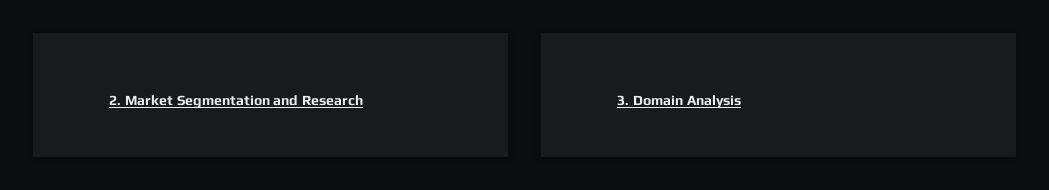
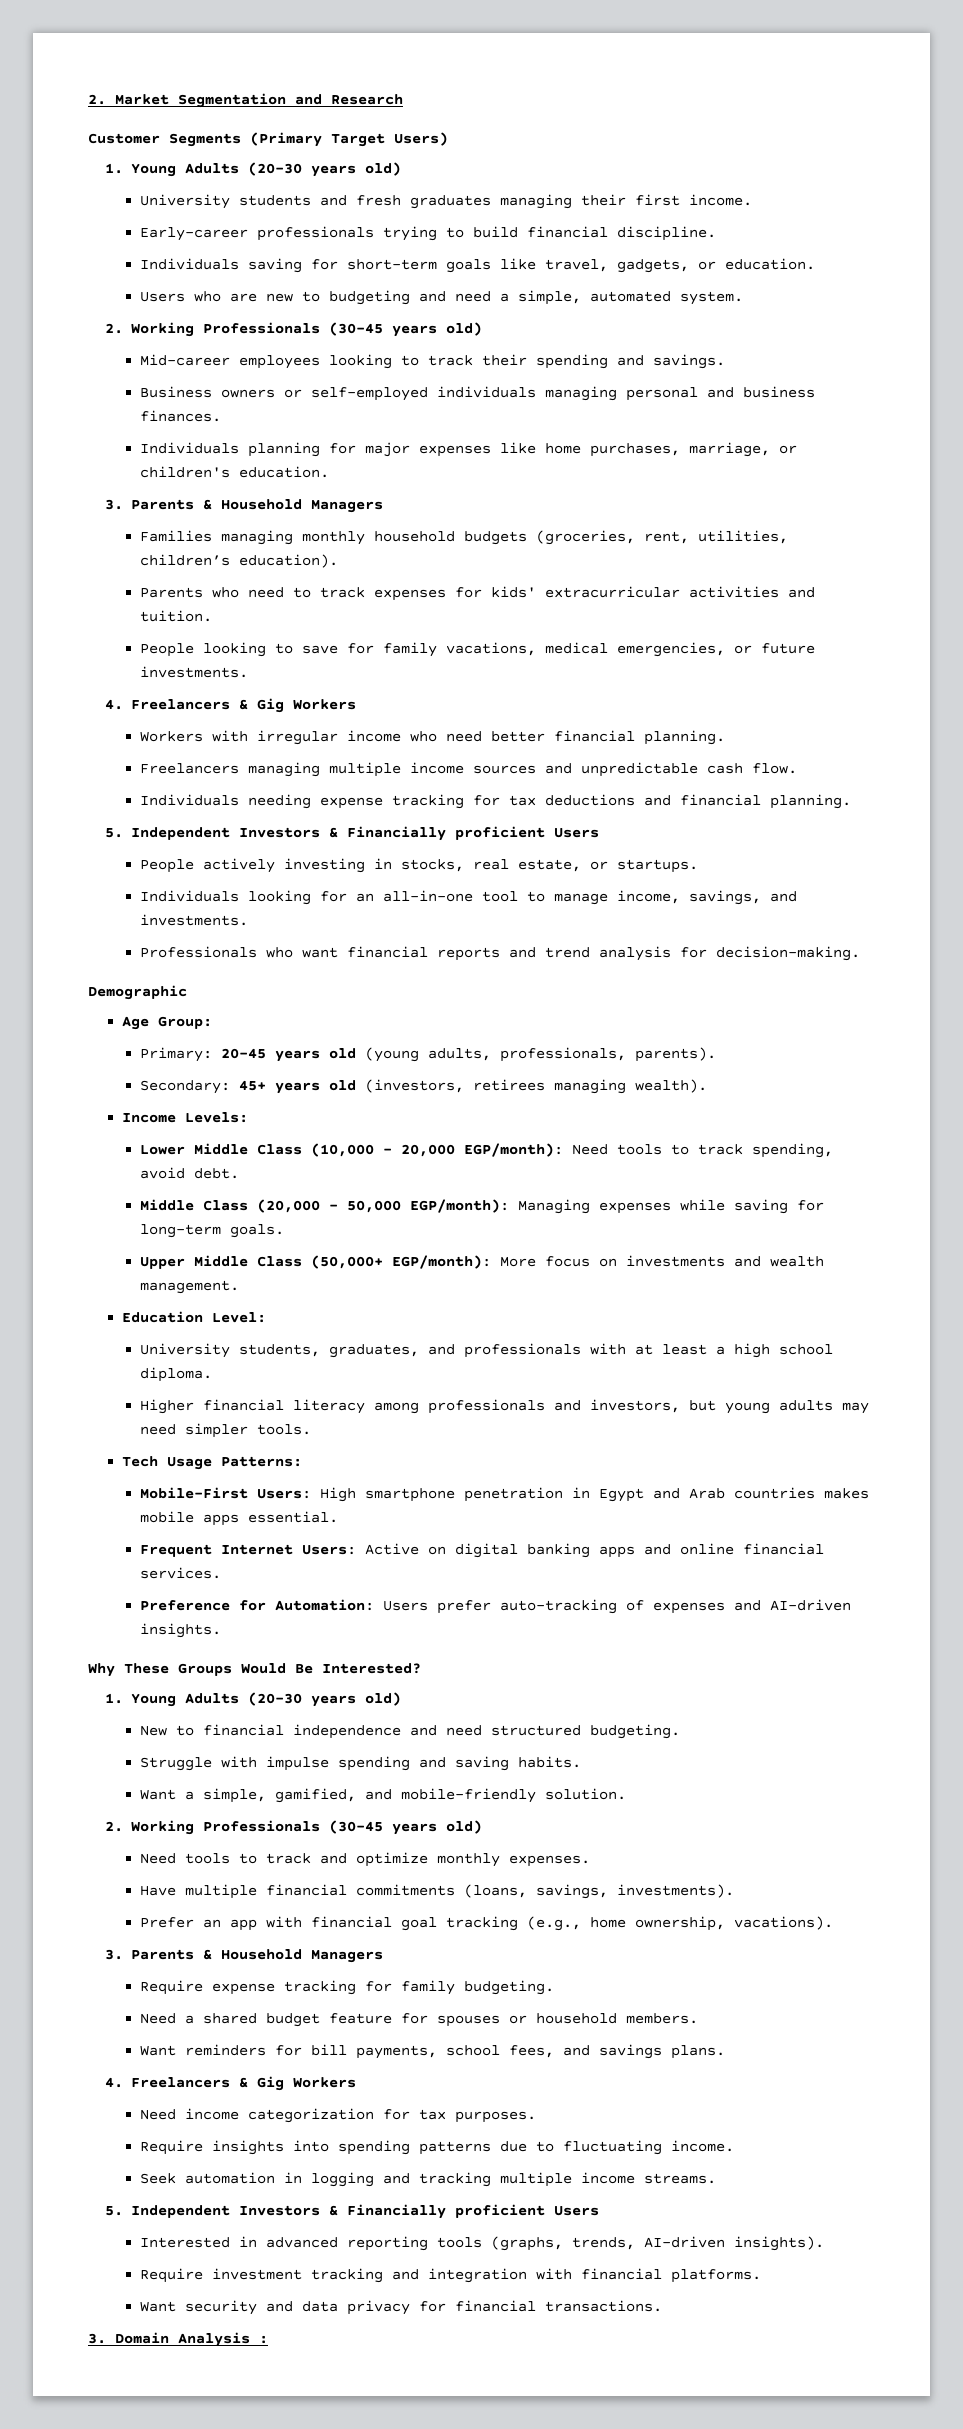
+ Customer Segments (Primary Target Users)
+ 1. Young Adults (20-30 years old)
+ University students and fresh graduates managing their first income.
+ Early-career professionals trying to build financial discipline.
+ Individuals saving for short-term goals like travel, gadgets, or education.
+ Users who are new to budgeting and need a simple, automated system.
+ 2. Working Professionals (30-45 years old)
+ Mid-career employees looking to track their spending and savings.
+ Business owners or self-employed individuals managing personal and business finances.
+ Individuals planning for major expenses like home purchases, marriage, or children's education.
+ 3. Parents & Household Managers
+ Families managing monthly household budgets (groceries, rent, utilities, children’s education).
+ Parents who need to track expenses for kids' extracurricular activities and tuition.
+ People looking to save for family vacations, medical emergencies, or future investments.
+ 4. Freelancers & Gig Workers
+ Workers with irregular income who need better financial planning.
+ Freelancers managing multiple income sources and unpredictable cash flow.
+ Individuals needing expense tracking for tax deductions and financial planning.
+ 5. Independent Investors & Financially proficient Users
+ People actively investing in stocks, real estate, or startups.
+ Individuals looking for an all-in-one tool to manage income, savings, and investments.
+ Professionals who want financial reports and trend analysis for decision-making.
+ Demographic
+ Age Group:
+ Primary: 20-45 years old (young adults, professionals, parents).
+ Secondary: 45+ years old (investors, retirees managing wealth).
+ Income Levels:
+ Lower Middle Class (10,000 – 20,000 EGP/month): Need tools to track spending, avoid debt.
+ Middle Class (20,000 – 50,000 EGP/month): Managing expenses while saving for long-term goals.
+ Upper Middle Class (50,000+ EGP/month): More focus on investments and wealth management.
+ Education Level:
+ University students, graduates, and professionals with at least a high school diploma.
+ Higher financial literacy among professionals and investors, but young adults may need simpler tools.
+ Tech Usage Patterns:
+ Mobile-First Users: High smartphone penetration in Egypt and Arab countries makes mobile apps essential.
+ Frequent Internet Users: Active on digital banking apps and online financial services.
+ Preference for Automation: Users prefer auto-tracking of expenses and AI-driven insights.
+ Why These Groups Would Be Interested?
+ 1. Young Adults (20-30 years old)
+ New to financial independence and need structured budgeting.
+ Struggle with impulse spending and saving habits.
+ Want a simple, gamified, and mobile-friendly solution.
+ 2. Working Professionals (30-45 years old)
+ Need tools to track and optimize monthly expenses.
+ Have multiple financial commitments (loans, savings, investments).
+ Prefer an app with financial goal tracking (e.g., home ownership, vacations).
+ 3. Parents & Household Managers
+ Require expense tracking for family budgeting.
+ Need a shared budget feature for spouses or household members.
+ Want reminders for bill payments, school fees, and savings plans.
+ 4. Freelancers & Gig Workers
+ Need income categorization for tax purposes.
+ Require insights into spending patterns due to fluctuating income.
+ Seek automation in logging and tracking multiple income streams.
+ 5. Independent Investors & Financially proficient Users
+ Interested in advanced reporting tools (graphs, trends, AI-driven insights).
+ Require investment tracking and integration with financial platforms.
+ Want security and data privacy for financial transactions.
- 3. Domain Analysis
+ 3. Domain Analysis :

